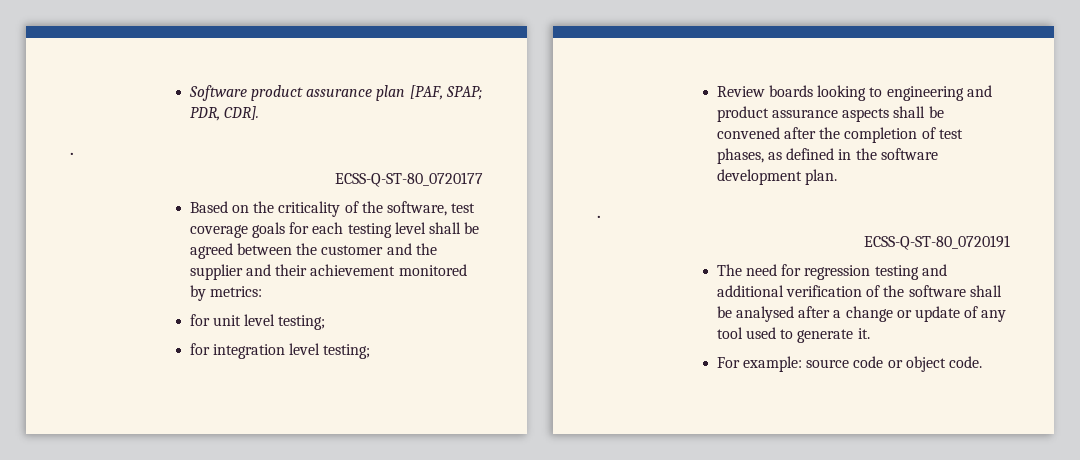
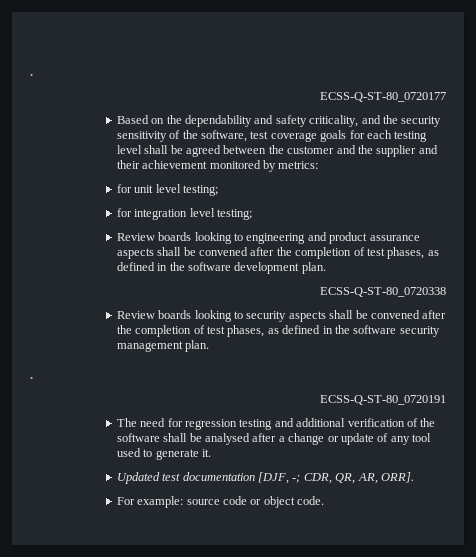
- Software product assurance plan [PAF, SPAP; PDR, CDR].
- Based on the criticality of the software, test coverage goals for each testing level shall be agreed between the customer and the supplier and their achievement monitored by metrics:
+ Based on the dependability and safety criticality, and the security sensitivity of the software, test coverage goals for each testing level shall be agreed between the customer and the supplier and their achievement monitored by metrics:
+ ECSS-Q-ST-80_0720338
+ Review boards looking to security aspects shall be convened after the completion of test phases, as defined in the software security management plan.
+ Updated test documentation [DJF, -; CDR, QR, AR, ORR].

